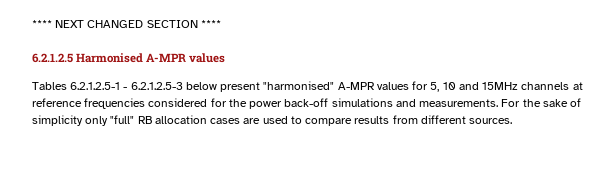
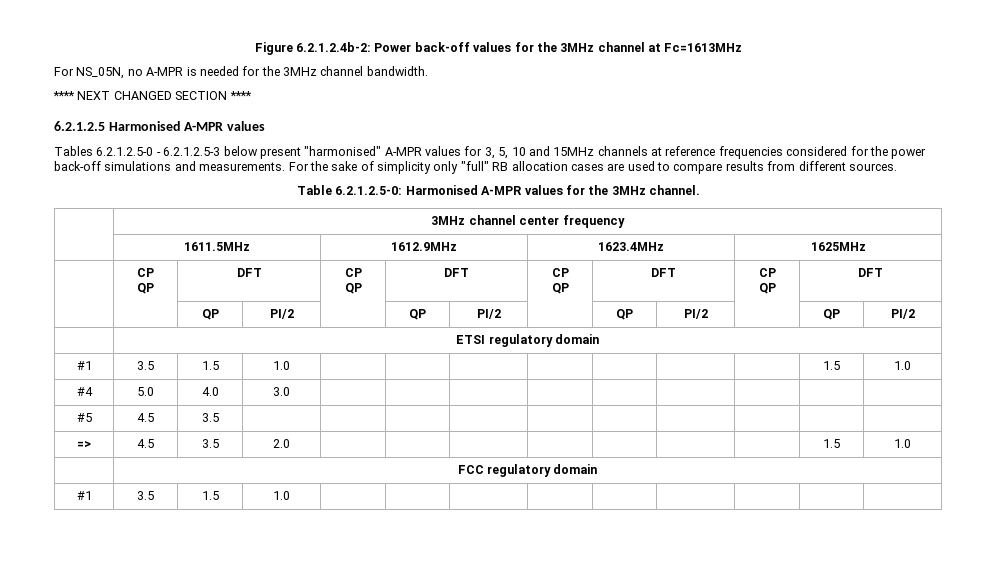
+ Figure 6.2.1.2.4b-2: Power back-off values for the 3MHz channel at Fc=1613MHz
+ For NS_05N, no A-MPR is needed for the 3MHz channel bandwidth.
- Tables 6.2.1.2.5-1 - 6.2.1.2.5-3 below present "harmonised" A-MPR values for 5, 10 and 15MHz channels at reference frequencies considered for the power back-off simulations and measurements.
+ Tables 6.2.1.2.5-0 - 6.2.1.2.5-3 below present "harmonised" A-MPR values for 3, 5, 10 and 15MHz channels at reference frequencies considered for the power back-off simulations and measurements.
+ Table 6.2.1.2.5-0: Harmonised A-MPR values for the 3MHz channel.
+ | 3MHz channel center frequency
+ | 1611.5MHz | 1612.9MHz | 1623.4MHz | 1625MHz
+ | CP
+ QP | DFT | CP
+ QP | DFT | CP
+ QP | DFT | CP
+ QP | DFT
+ | | QP | PI/2 | | QP | PI/2 | | QP | PI/2 | | QP | PI/2
+ | ETSI regulatory domain
+ #1 | 3.5 | 1.5 | 1.0 | | | | | | | | 1.5 | 1.0
+ #4 | 5.0 | 4.0 | 3.0 | | | | | | | | |
+ #5 | 4.5 | 3.5 | | | | | | | | | |
+ => | 4.5 | 3.5 | 2.0 | | | | | | | | 1.5 | 1.0
+ | FCC regulatory domain
+ #1 | 3.5 | 1.5 | 1.0 | | | | | | | | |

